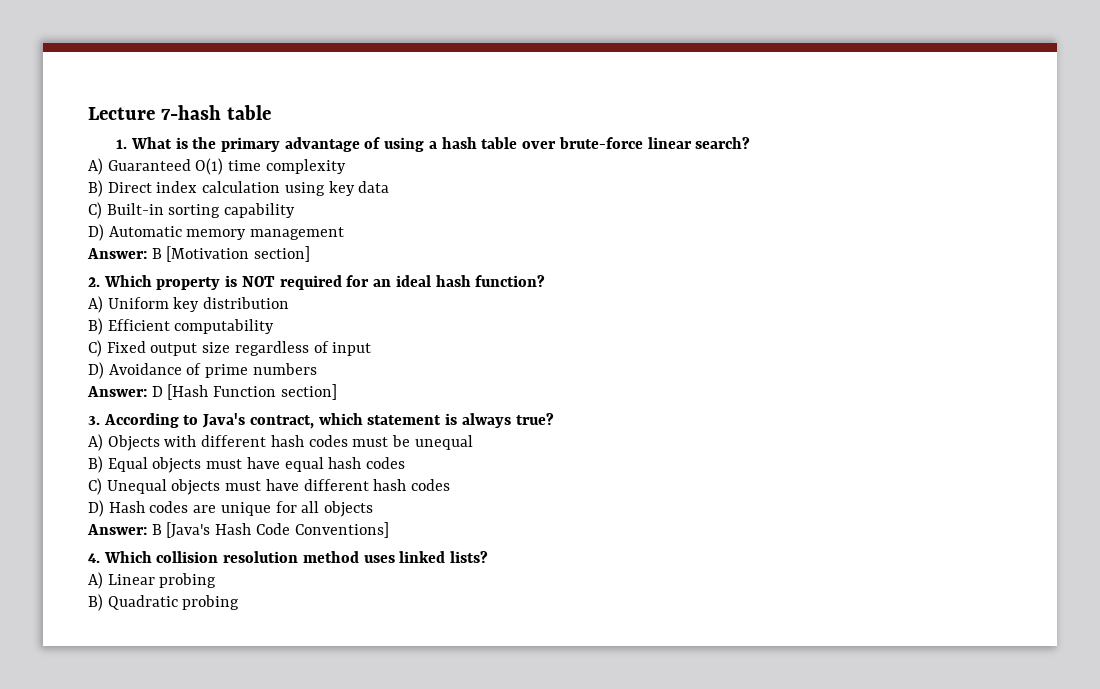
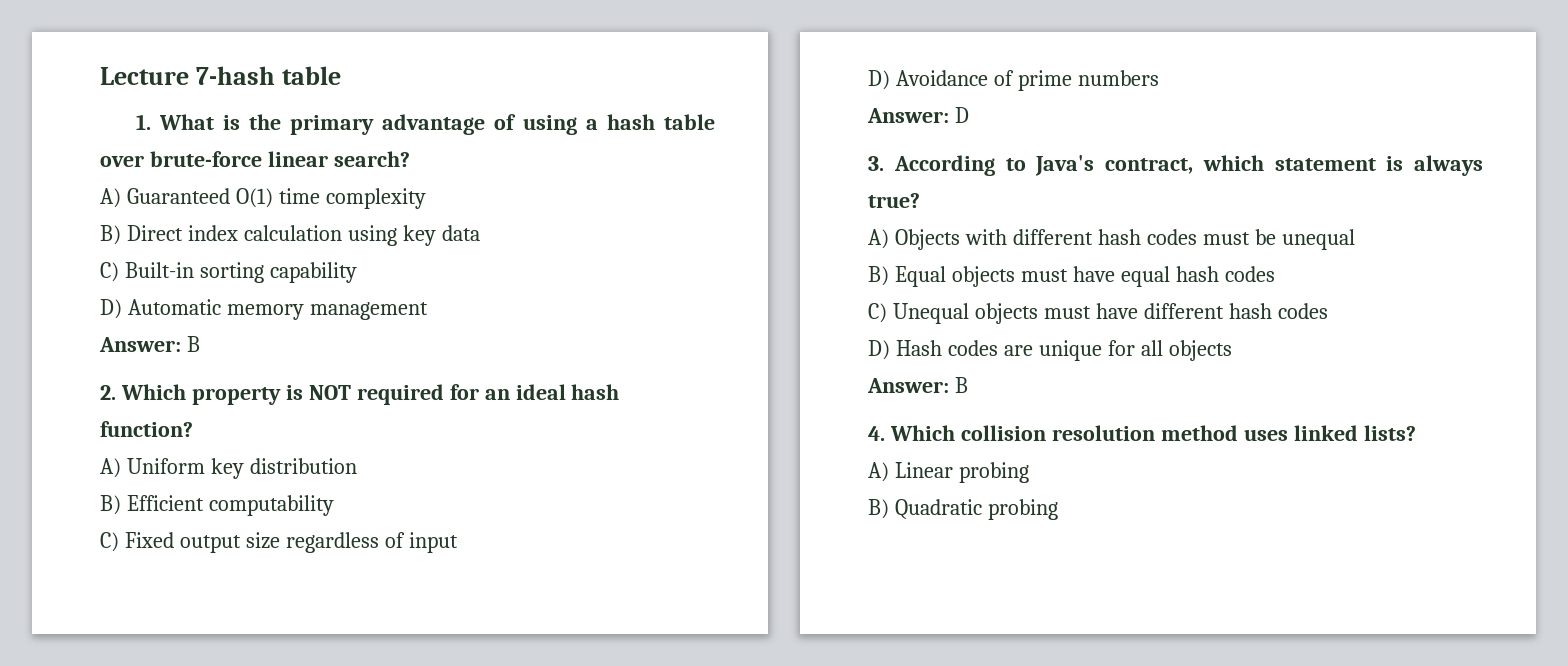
  D) Automatic memory management
- Answer: B [Motivation section]
+ Answer: B
- Answer: D [Hash Function section]
+ Answer: D
  D) Hash codes are unique for all objects
- Answer: B [Java's Hash Code Conventions]
+ Answer: B

